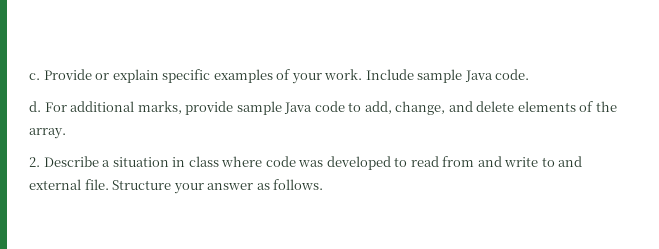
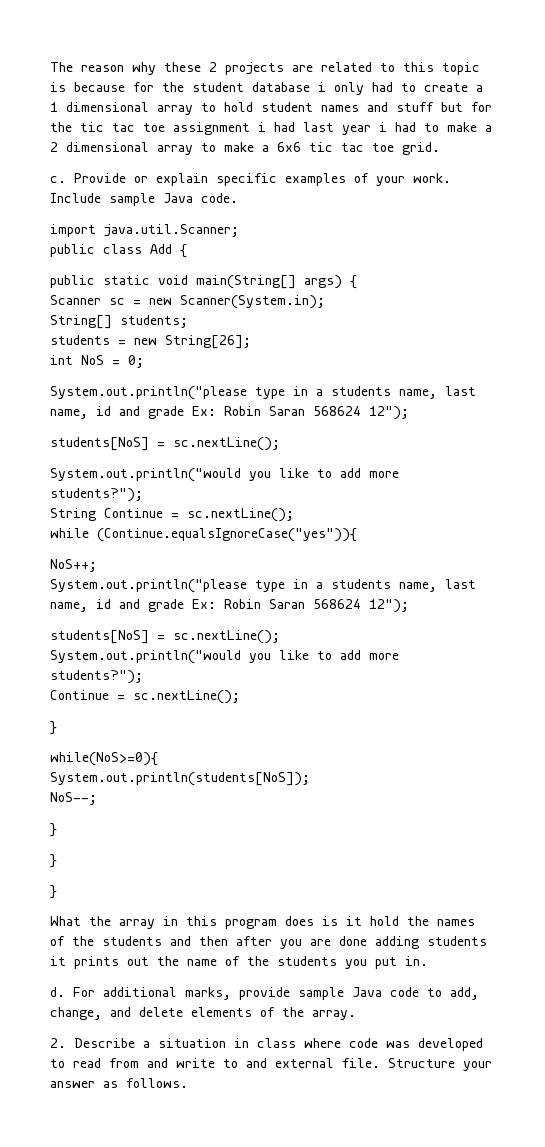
+ The reason why these 2 projects are related to this topic is because for the student database i only had to create a 1 dimensional array to hold student names and stuff but for the tic tac toe assignment i had last year i had to make a 2 dimensional array to make a 6x6 tic tac toe grid.
+ import java.util.Scanner;
+ public class Add {
+ public static void main(String[] args) {
+ Scanner sc = new Scanner(System.in);
+ String[] students;
+ students = new String[26];
+ int NoS = 0;
+ System.out.println("please type in a students name, last name, id and grade Ex: Robin Saran 568624 12");
+ students[NoS] = sc.nextLine();
+ System.out.println("would you like to add more students?");
+ String Continue = sc.nextLine();
+ while (Continue.equalsIgnoreCase("yes")){
+ NoS++;
+ System.out.println("please type in a students name, last name, id and grade Ex: Robin Saran 568624 12");
+ students[NoS] = sc.nextLine();
+ System.out.println("would you like to add more students?");
+ Continue = sc.nextLine();
+ }
+ while(NoS>=0){
+ System.out.println(students[NoS]);
+ NoS--;
+ }
+ }
+ }
+ What the array in this program does is it hold the names of the students and then after you are done adding students it prints out the name of the students you put in.

